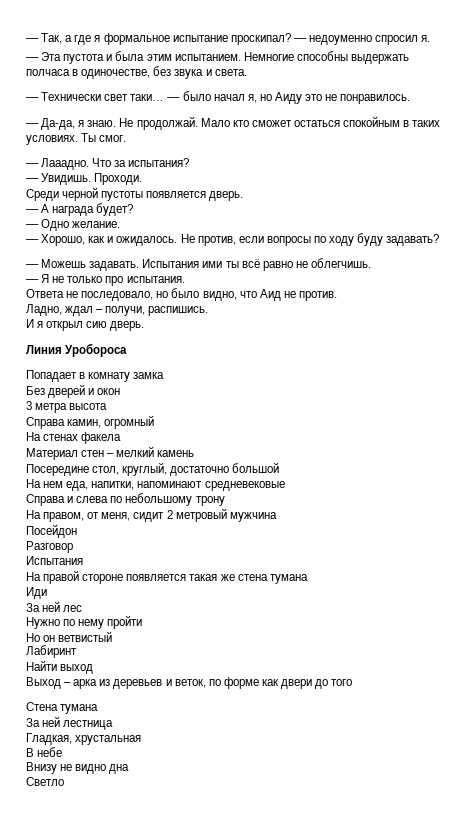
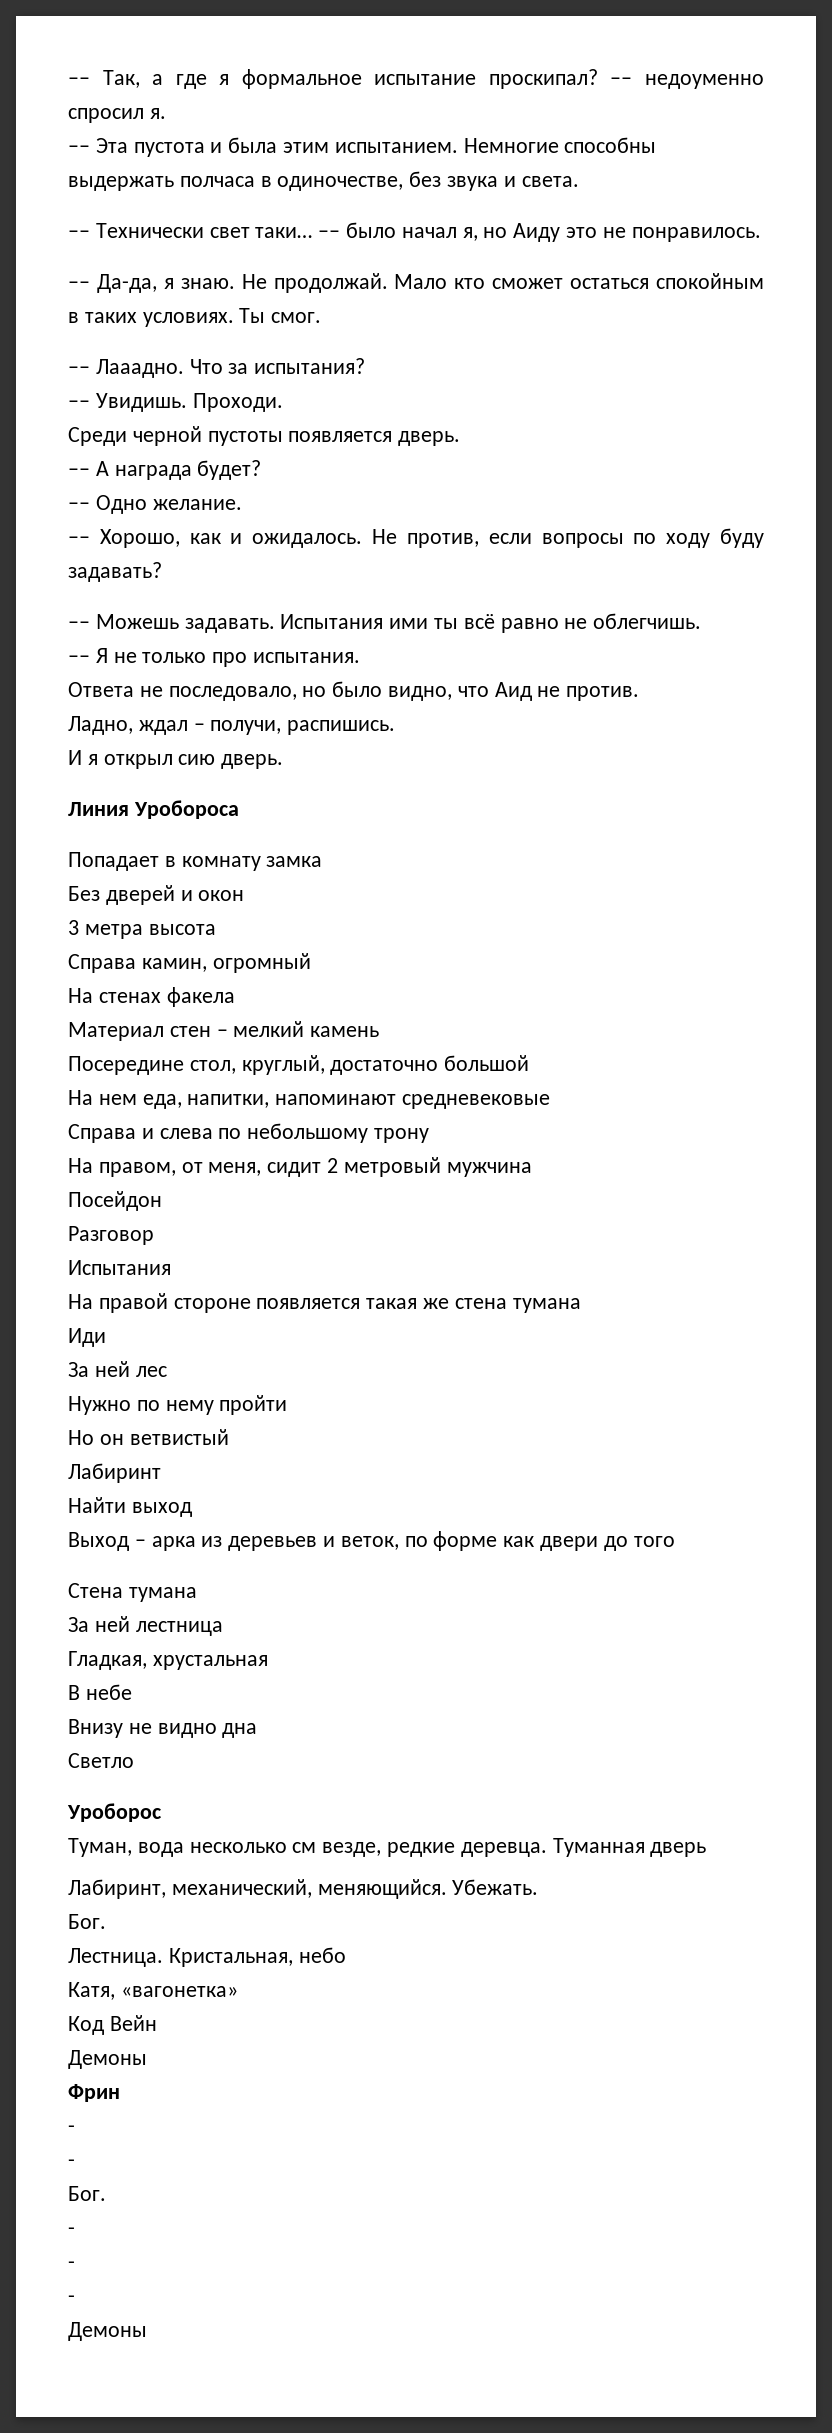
+ Уроборос
+ Туман, вода несколько см везде, редкие деревца. Туманная дверь
+ Лабиринт, механический, меняющийся. Убежать.
+ Бог.
+ Лестница. Кристальная, небо
+ Катя, «вагонетка»
+ Код Вейн
+ Демоны
+ Фрин
+ -
+ -
+ Бог.
+ -
+ -
+ -
+ Демоны

